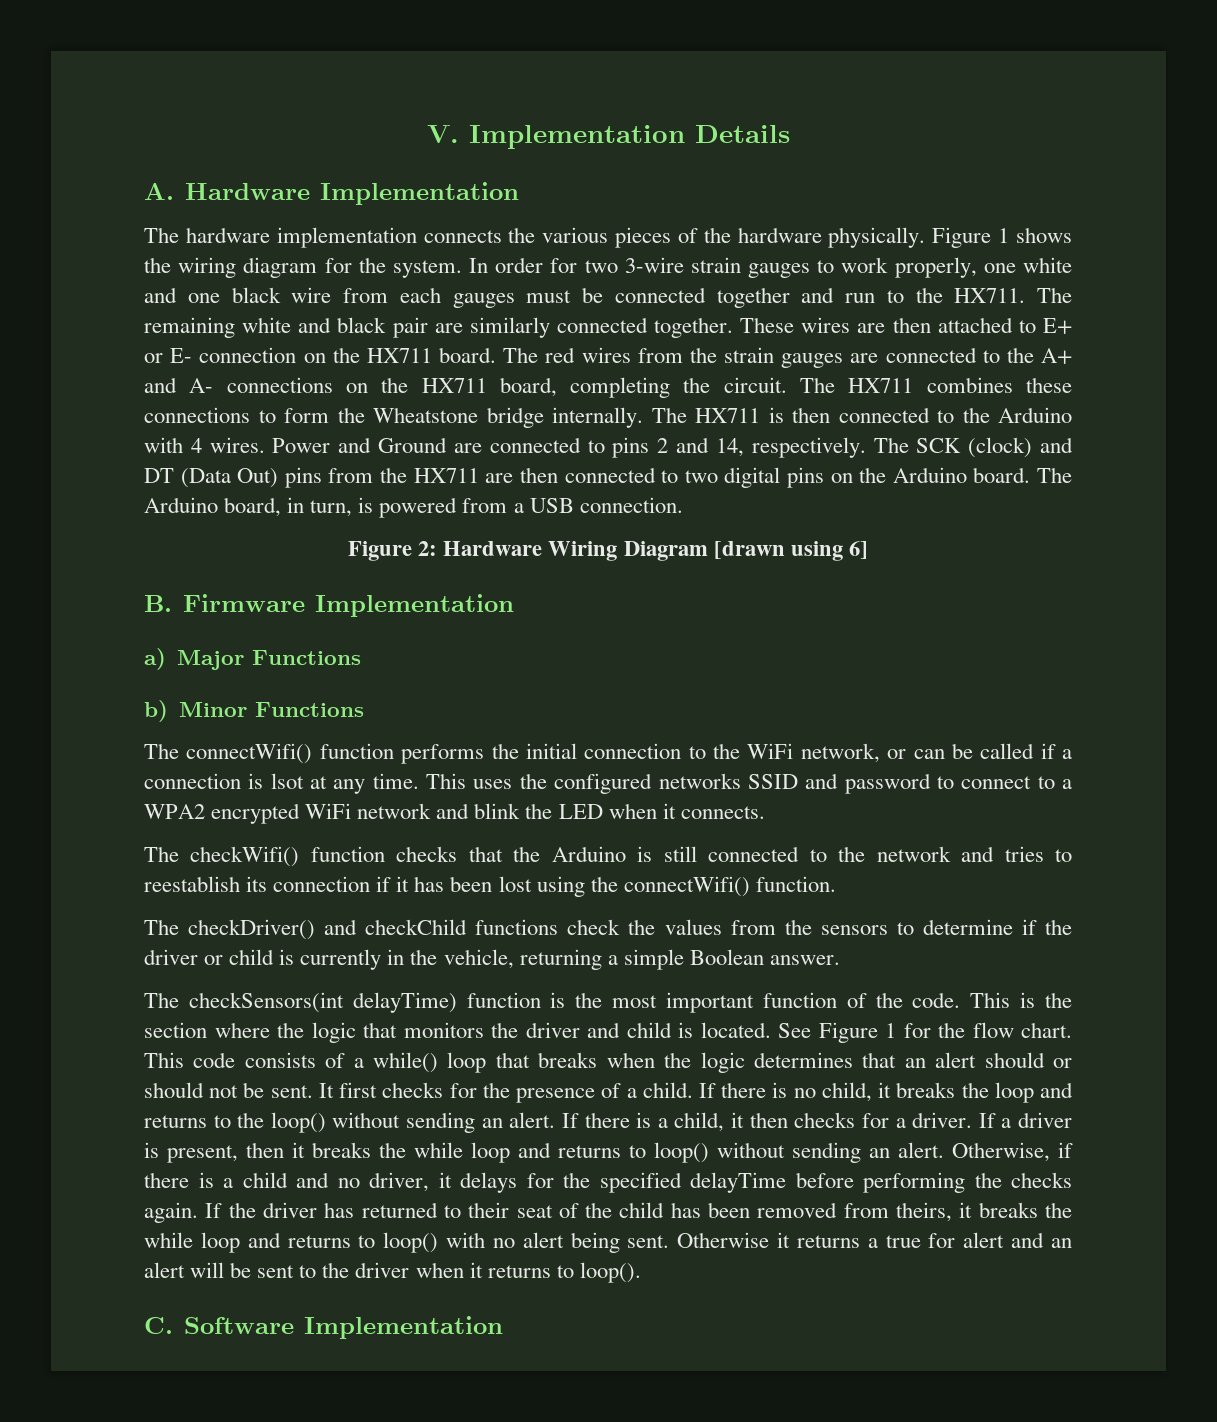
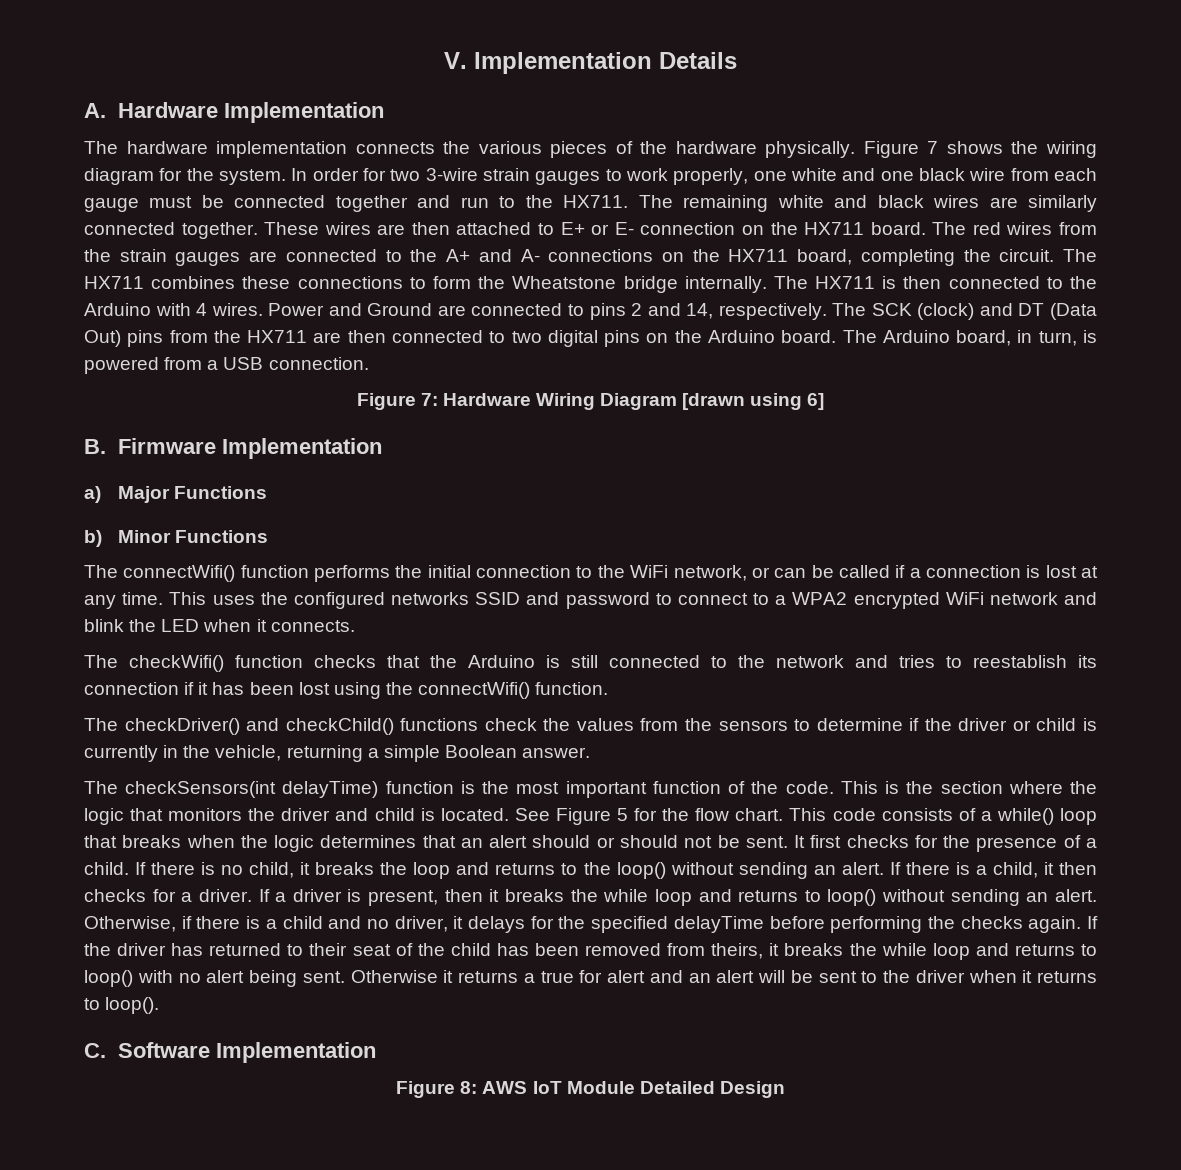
- Figure 1 shows the wiring diagram for the system.
+ Figure 7 shows the wiring diagram for the system.
- In order for two 3-wire strain gauges to work properly, one white and one black wire from each gauges must be connected together and run to the HX711.
+ In order for two 3-wire strain gauges to work properly, one white and one black wire from each gauge must be connected together and run to the HX711.
- The remaining white and black pair are similarly connected together.
+ The remaining white and black wires are similarly connected together.
- Figure 2: Hardware Wiring Diagram [drawn using 6]
+ Figure 7: Hardware Wiring Diagram [drawn using 6]
- The connectWifi() function performs the initial connection to the WiFi network, or can be called if a connection is lsot at any time.
+ The connectWifi() function performs the initial connection to the WiFi network, or can be called if a connection is lost at any time.
- The checkDriver() and checkChild functions check the values from the sensors to determine if the driver or child is currently in the vehicle, returning a simple Boolean answer.
+ The checkDriver() and checkChild() functions check the values from the sensors to determine if the driver or child is currently in the vehicle, returning a simple Boolean answer.
- See Figure 1 for the flow chart.
+ See Figure 5 for the flow chart.
+ Figure 8: AWS IoT Module Detailed Design

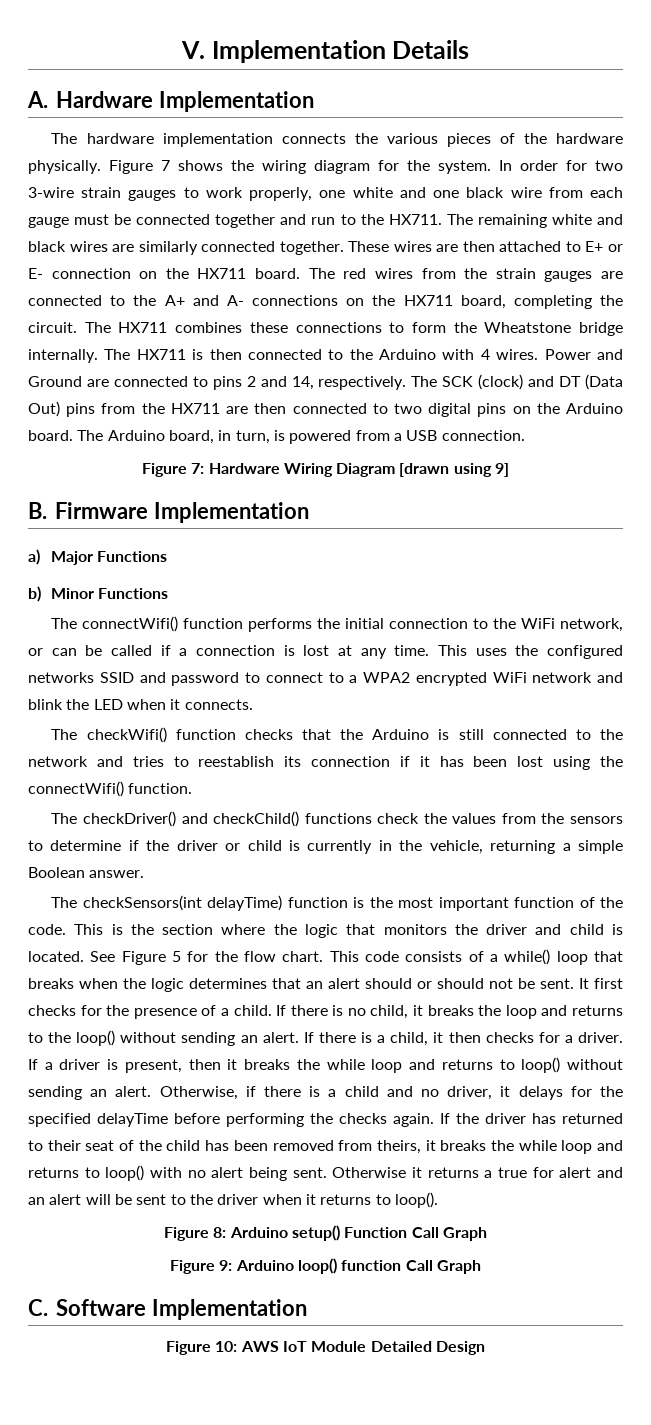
- Figure 7: Hardware Wiring Diagram [drawn using 6]
+ Figure 7: Hardware Wiring Diagram [drawn using 9]
+ Figure 8: Arduino setup() Function Call Graph
+ Figure 9: Arduino loop() function Call Graph
- Figure 8: AWS IoT Module Detailed Design
+ Figure 10: AWS IoT Module Detailed Design

